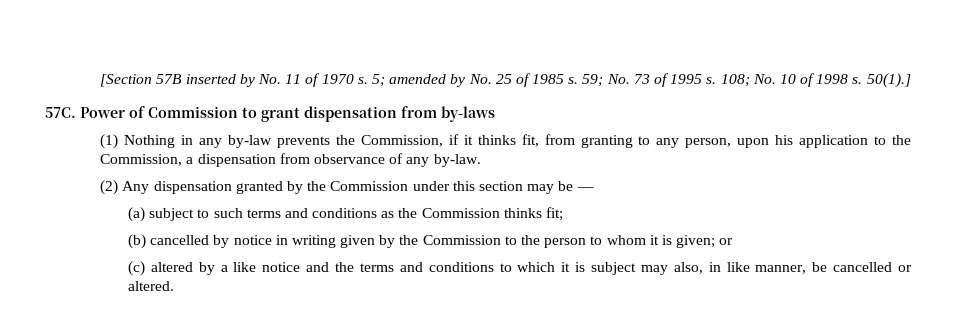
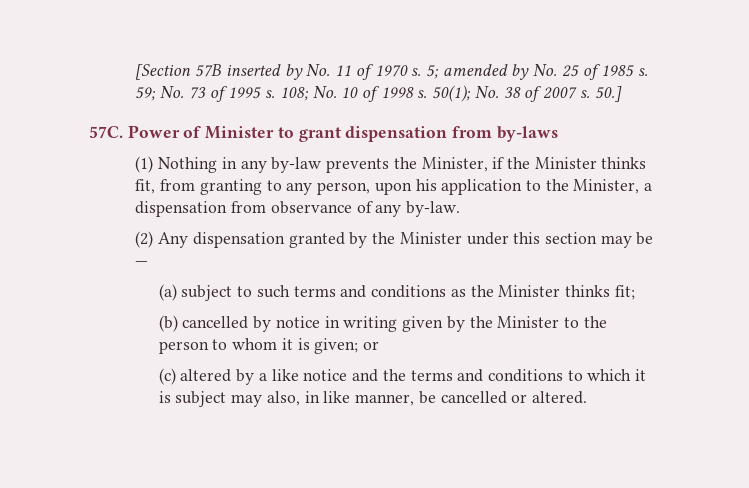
- 50(1).]
+ 50(1); No. 38 of 2007 s. 50.]
- Power of Commission to grant dispensation from by-laws
+ Power of Minister to grant dispensation from by-laws
- (1) Nothing in any by-law prevents the Commission, if it thinks fit, from granting to any person, upon his application to the Commission, a dispensation from observance of any by-law.
+ (1) Nothing in any by-law prevents the Minister, if the Minister thinks fit, from granting to any person, upon his application to the Minister, a dispensation from observance of any by-law.
- (2) Any dispensation granted by the Commission under this section may be —
+ (2) Any dispensation granted by the Minister under this section may be —
- (a) subject to such terms and conditions as the Commission thinks fit;
+ (a) subject to such terms and conditions as the Minister thinks fit;
- (b) cancelled by notice in writing given by the Commission to the person to whom it is given; or
+ (b) cancelled by notice in writing given by the Minister to the person to whom it is given; or

